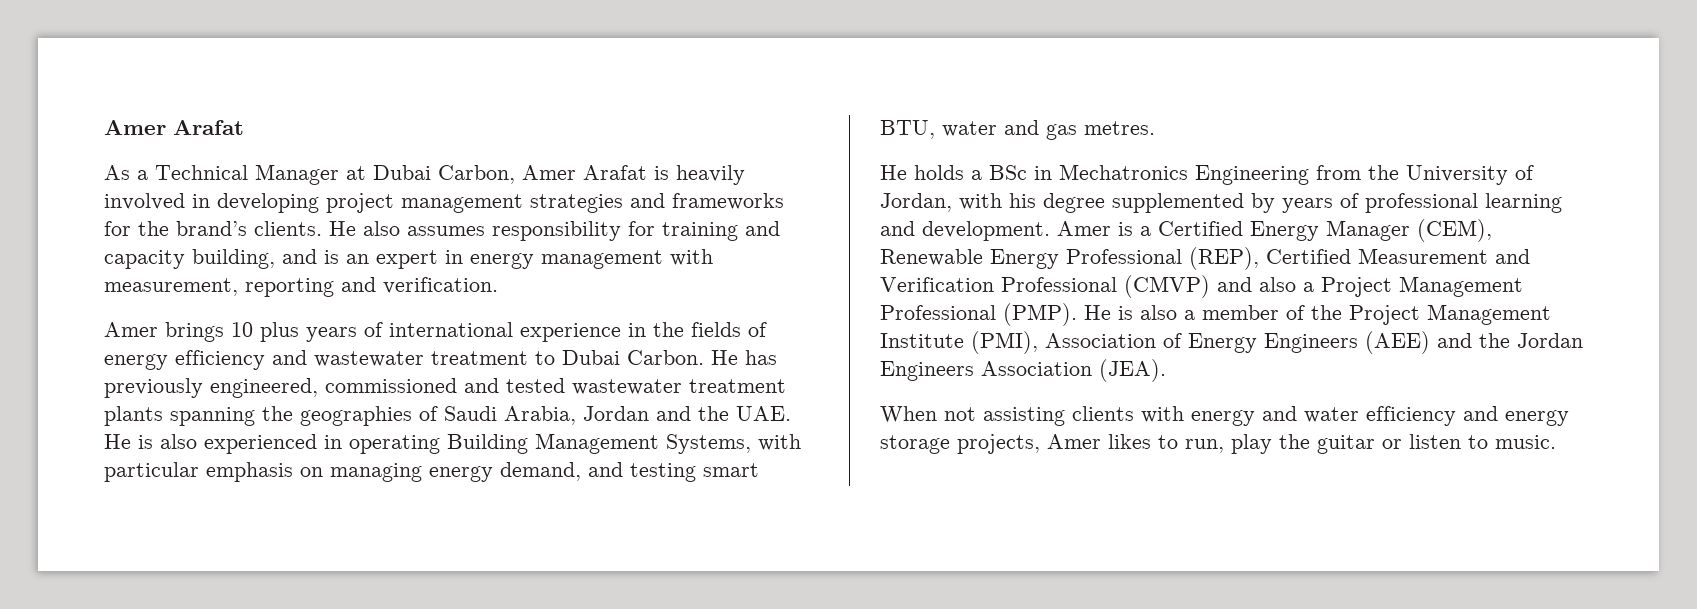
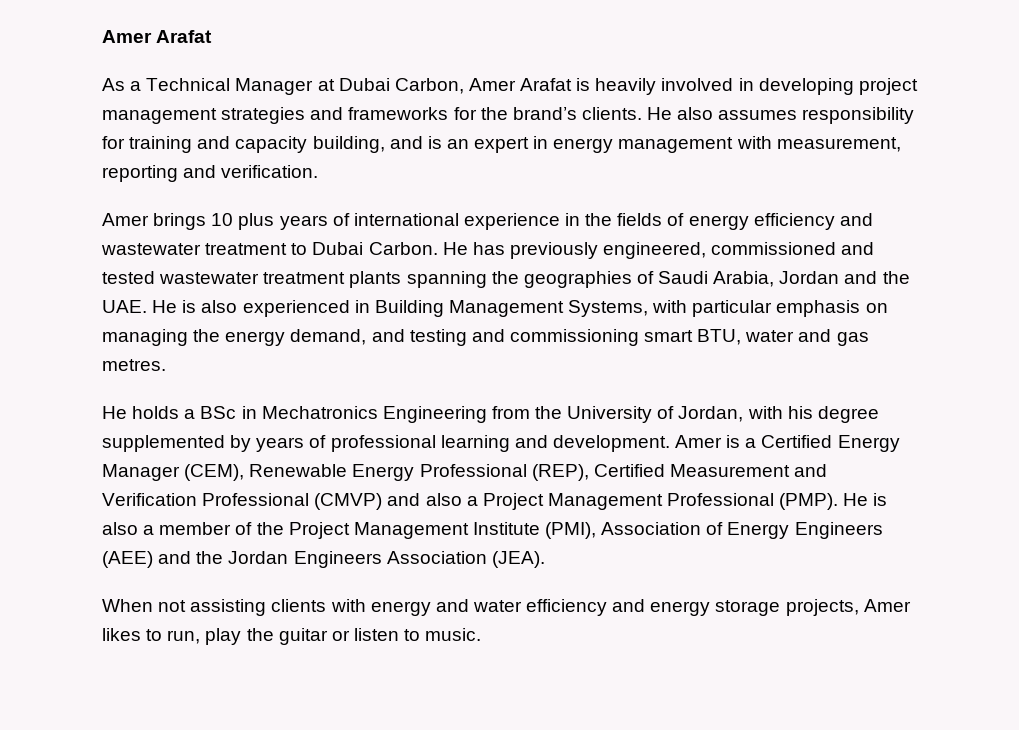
- He has previously engineered, commissioned and tested wastewater treatment plants spanning the geographies of Saudi Arabia, Jordan and the UAE. He is also experienced in operating Building Management Systems, with particular emphasis on managing energy demand, and testing smart BTU, water and gas metres.
+ He has previously engineered, commissioned and tested wastewater treatment plants spanning the geographies of Saudi Arabia, Jordan and the UAE. He is also experienced in Building Management Systems, with particular emphasis on managing the energy demand, and testing and commissioning smart BTU, water and gas metres.

